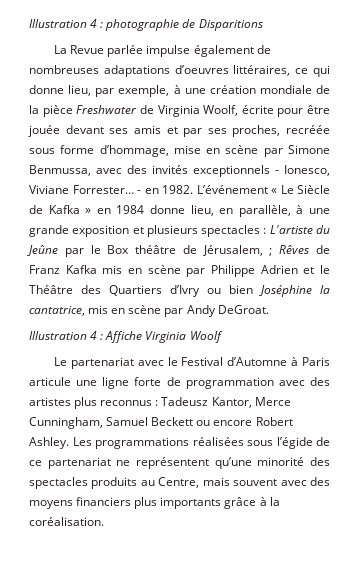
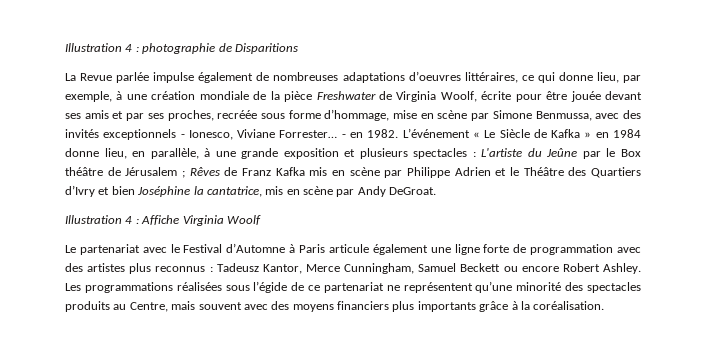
- L’événement « Le Siècle de Kafka » en 1984 donne lieu, en parallèle, à une grande exposition et plusieurs spectacles : L'artiste du Jeûne par le Box théâtre de Jérusalem, ; Rêves de Franz Kafka mis en scène par Philippe Adrien et le Théâtre des Quartiers d’Ivry ou bien Joséphine la cantatrice, mis en scène par Andy DeGroat.
+ L’événement « Le Siècle de Kafka » en 1984 donne lieu, en parallèle, à une grande exposition et plusieurs spectacles : L'artiste du Jeûne par le Box théâtre de Jérusalem ; Rêves de Franz Kafka mis en scène par Philippe Adrien et le Théâtre des Quartiers d’Ivry et bien Joséphine la cantatrice, mis en scène par Andy DeGroat.
- Le partenariat avec le Festival d’Automne à Paris articule une ligne forte de programmation avec des artistes plus reconnus : Tadeusz Kantor, Merce Cunningham, Samuel Beckett ou encore Robert Ashley.
+ Le partenariat avec le Festival d’Automne à Paris articule également une ligne forte de programmation avec des artistes plus reconnus : Tadeusz Kantor, Merce Cunningham, Samuel Beckett ou encore Robert Ashley.

